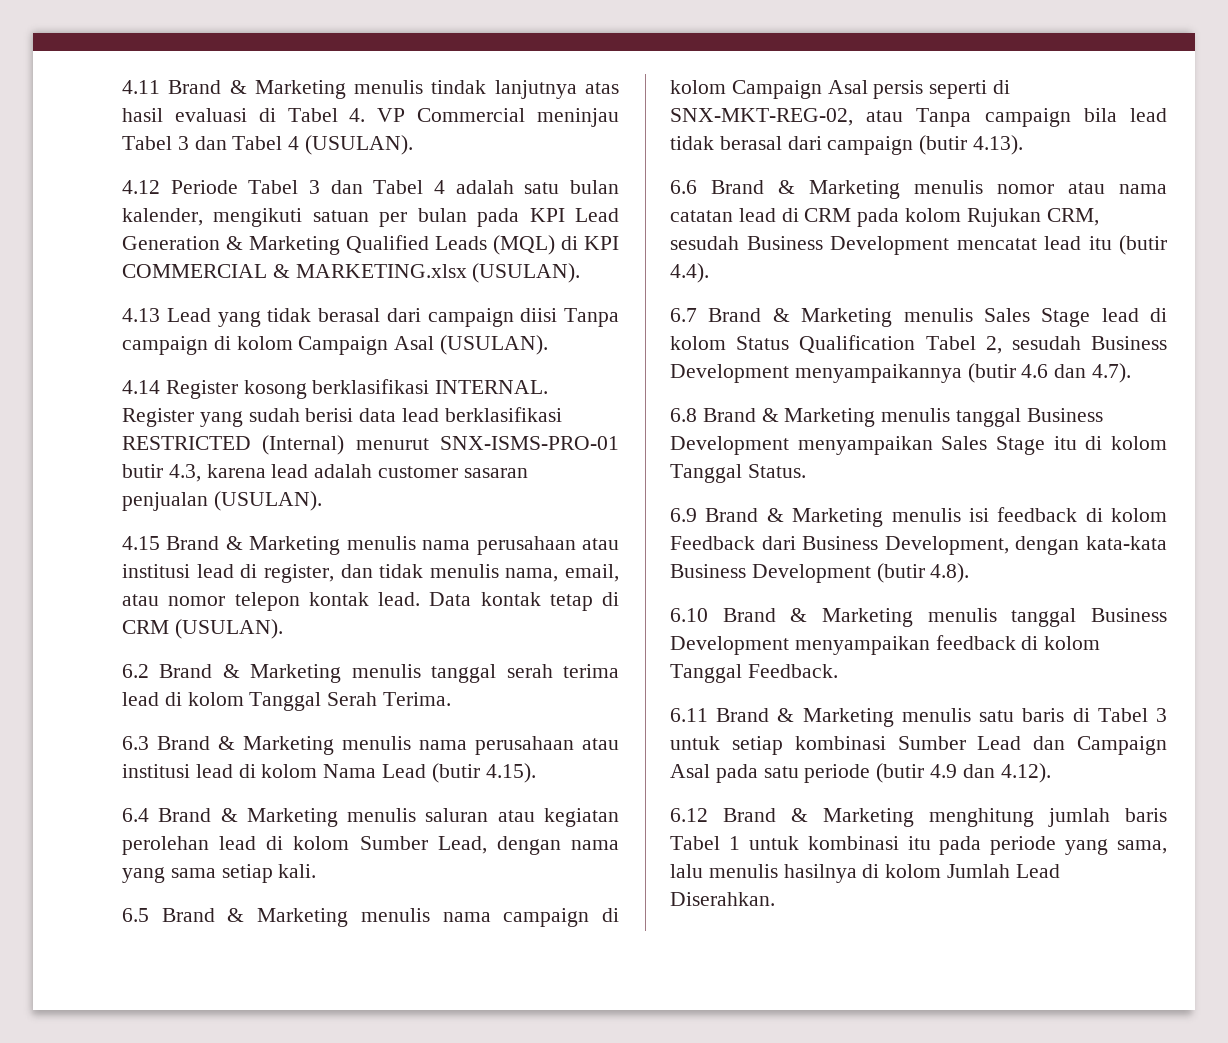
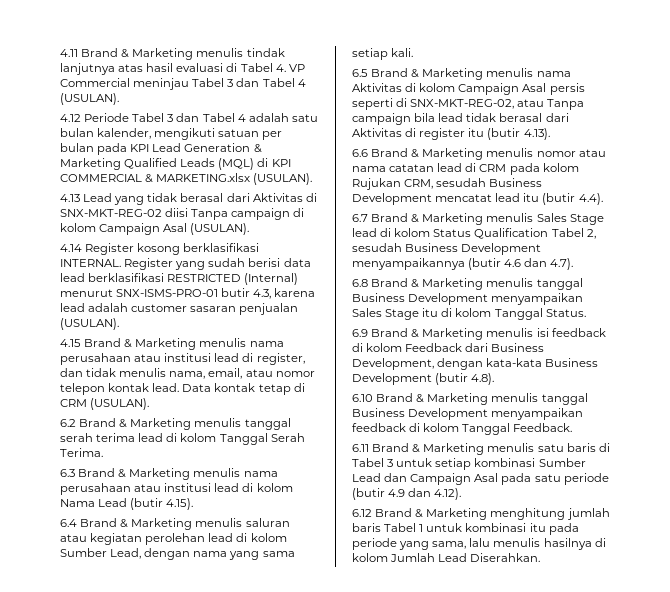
- 4.13 Lead yang tidak berasal dari campaign diisi Tanpa campaign di kolom Campaign Asal (USULAN).
+ 4.13 Lead yang tidak berasal dari Aktivitas di SNX-MKT-REG-02 diisi Tanpa campaign di kolom Campaign Asal (USULAN).
- 6.5 Brand & Marketing menulis nama campaign di kolom Campaign Asal persis seperti di SNX-MKT-REG-02, atau Tanpa campaign bila lead tidak berasal dari campaign (butir 4.13).
+ 6.5 Brand & Marketing menulis nama Aktivitas di kolom Campaign Asal persis seperti di SNX-MKT-REG-02, atau Tanpa campaign bila lead tidak berasal dari Aktivitas di register itu (butir 4.13).

